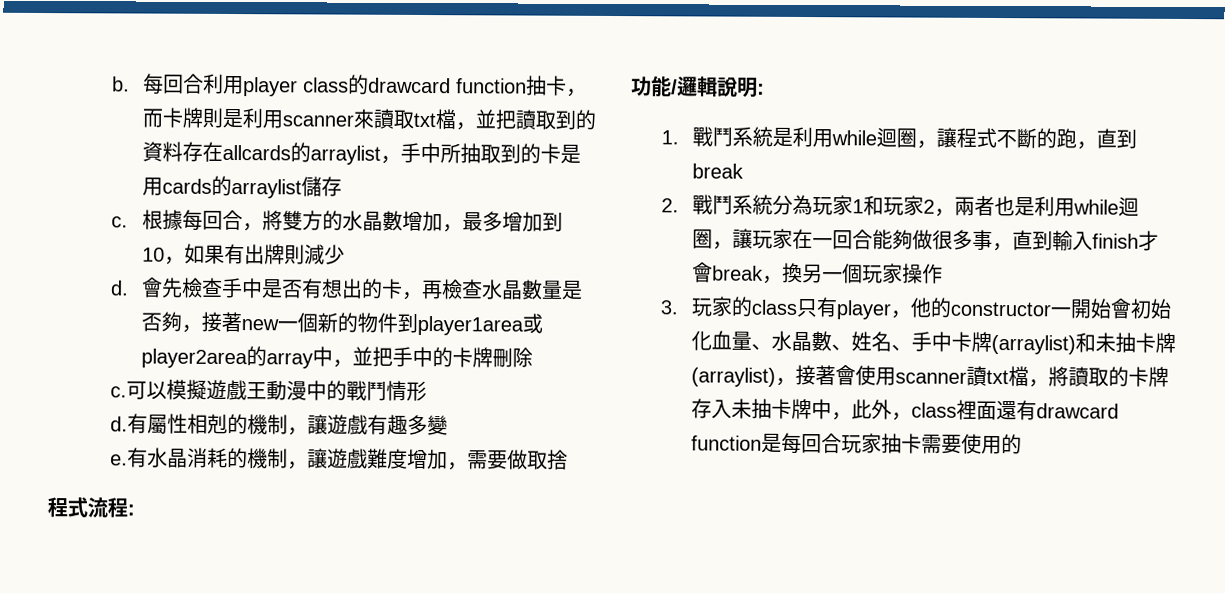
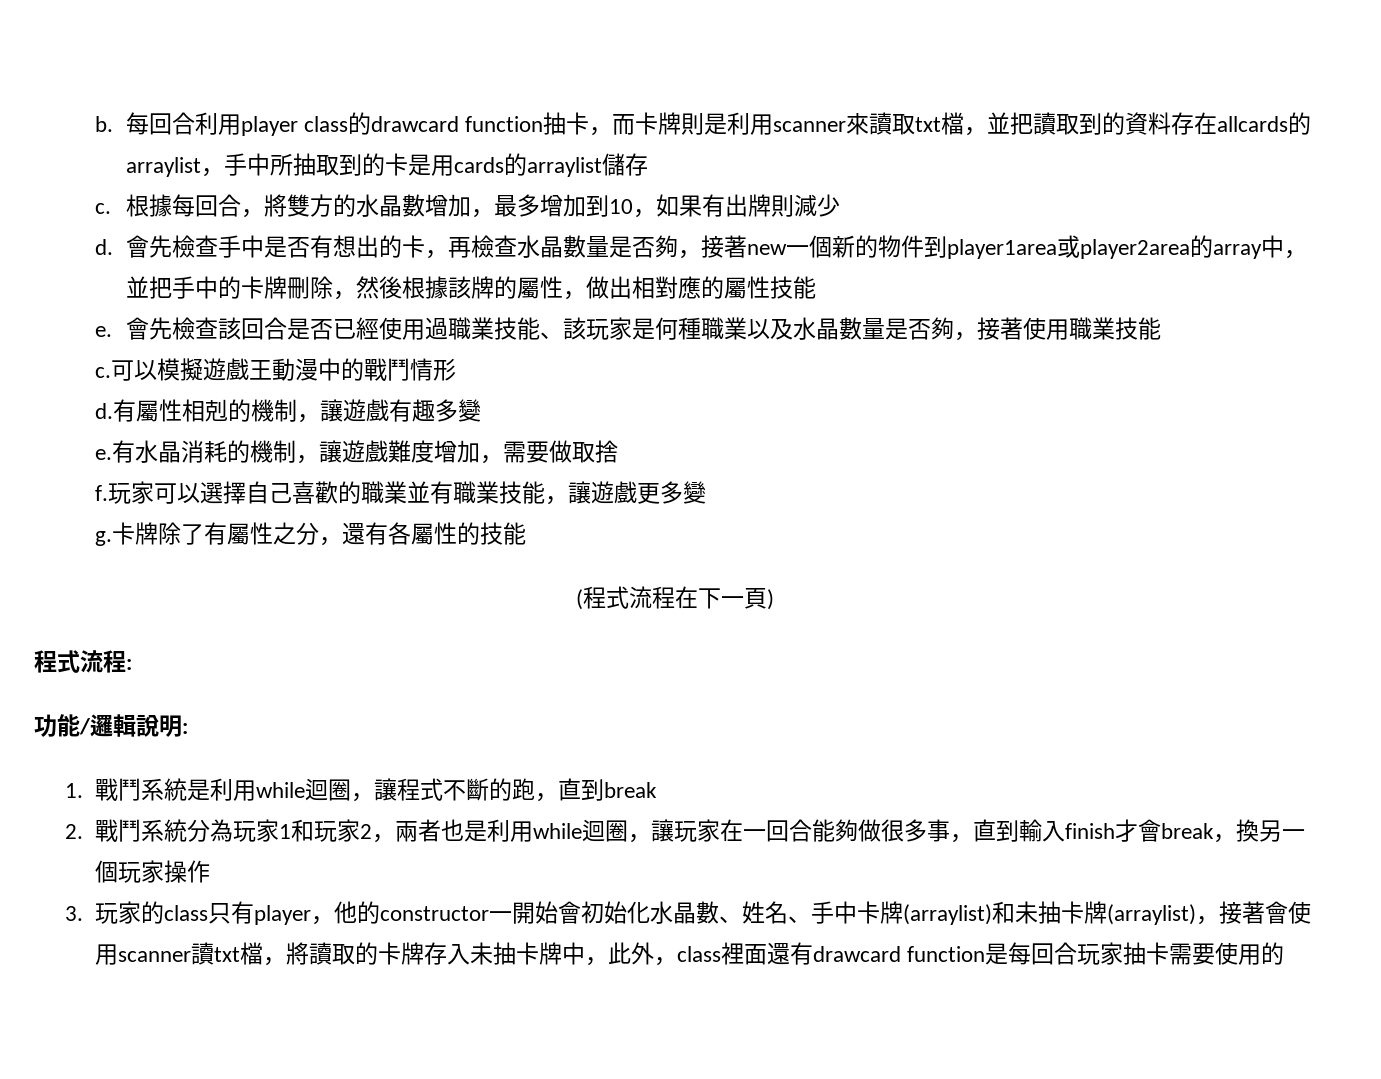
- 會先檢查手中是否有想出的卡，再檢查水晶數量是否夠，接著new一個新的物件到player1area或player2area的array中，並把手中的卡牌刪除
+ 會先檢查手中是否有想出的卡，再檢查水晶數量是否夠，接著new一個新的物件到player1area或player2area的array中，並把手中的卡牌刪除，然後根據該牌的屬性，做出相對應的屬性技能
+ e.會先檢查該回合是否已經使用過職業技能、該玩家是何種職業以及水晶數量是否夠，接著使用職業技能
+ f.玩家可以選擇自己喜歡的職業並有職業技能，讓遊戲更多變
+ g.卡牌除了有屬性之分，還有各屬性的技能
+ (程式流程在下一頁)
- 3.玩家的class只有player，他的constructor一開始會初始化血量、水晶數、姓名、手中卡牌(arraylist)和未抽卡牌(arraylist)，接著會使用scanner讀txt檔，將讀取的卡牌存入未抽卡牌中，此外，class裡面還有drawcard function是每回合玩家抽卡需要使用的
+ 3.玩家的class只有player，他的constructor一開始會初始化水晶數、姓名、手中卡牌(arraylist)和未抽卡牌(arraylist)，接著會使用scanner讀txt檔，將讀取的卡牌存入未抽卡牌中，此外，class裡面還有drawcard function是每回合玩家抽卡需要使用的

